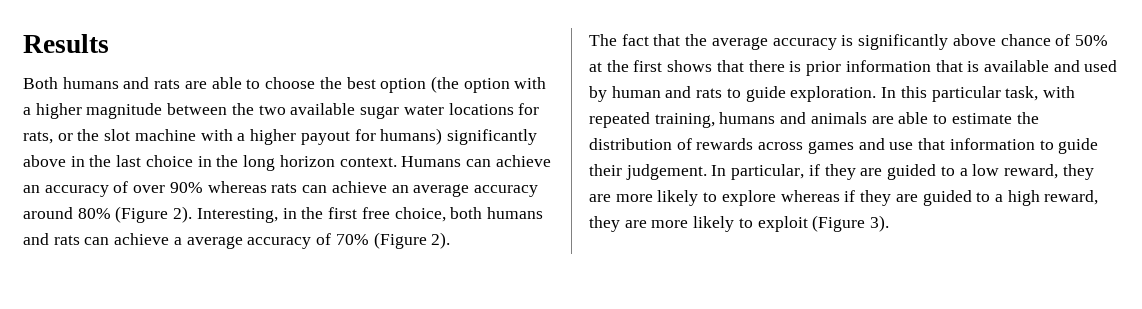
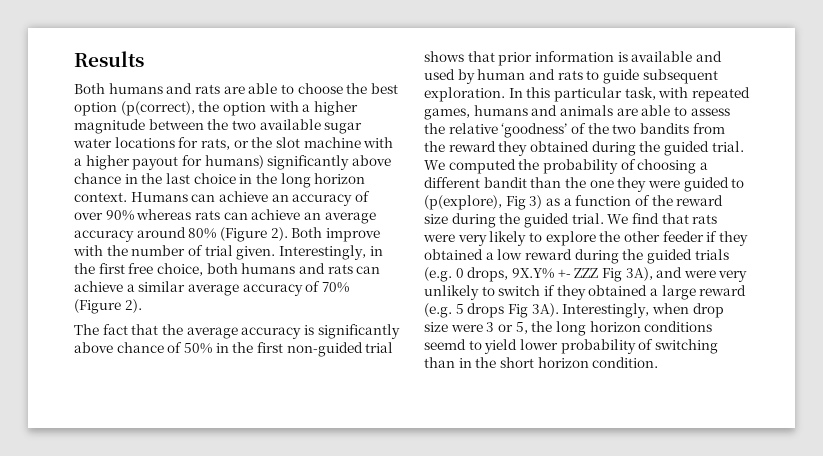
- Both humans and rats are able to choose the best option (the option with a higher magnitude between the two available sugar water locations for rats, or the slot machine with a higher payout for humans) significantly above in the last choice in the long horizon context.
+ Both humans and rats are able to choose the best option (p(correct), the option with a higher magnitude between the two available sugar water locations for rats, or the slot machine with a higher payout for humans) significantly above chance in the last choice in the long horizon context.
- Interesting, in the first free choice, both humans and rats can achieve a average accuracy of 70% (Figure 2).
+ Both improve with the number of trial given. Interestingly, in the first free choice, both humans and rats can achieve a similar average accuracy of 70% (Figure 2).
- The fact that the average accuracy is significantly above chance of 50% at the first shows that there is prior information that is available and used by human and rats to guide exploration.
+ The fact that the average accuracy is significantly above chance of 50% in the first non-guided trial shows that prior information is available and used by human and rats to guide subsequent exploration.
- In this particular task, with repeated training, humans and animals are able to estimate the distribution of rewards across games and use that information to guide their judgement. In particular, if they are guided to a low reward, they are more likely to explore whereas if they are guided to a high reward, they are more likely to exploit (Figure 3).
+ In this particular task, with repeated games, humans and animals are able to assess the relative ‘goodness’ of the two bandits from the reward they obtained during the guided trial. We computed the probability of choosing a different bandit than the one they were guided to (p(explore), Fig 3) as a function of the reward size during the guided trial. We find that rats were very likely to explore the other feeder if they obtained a low reward during the guided trials (e.g. 0 drops, 9X.Y% +- ZZZ Fig 3A), and were very unlikely to switch if they obtained a large reward (e.g. 5 drops Fig 3A). Interestingly, when drop size were 3 or 5, the long horizon conditions seemd to yield lower probability of switching than in the short horizon condition.

